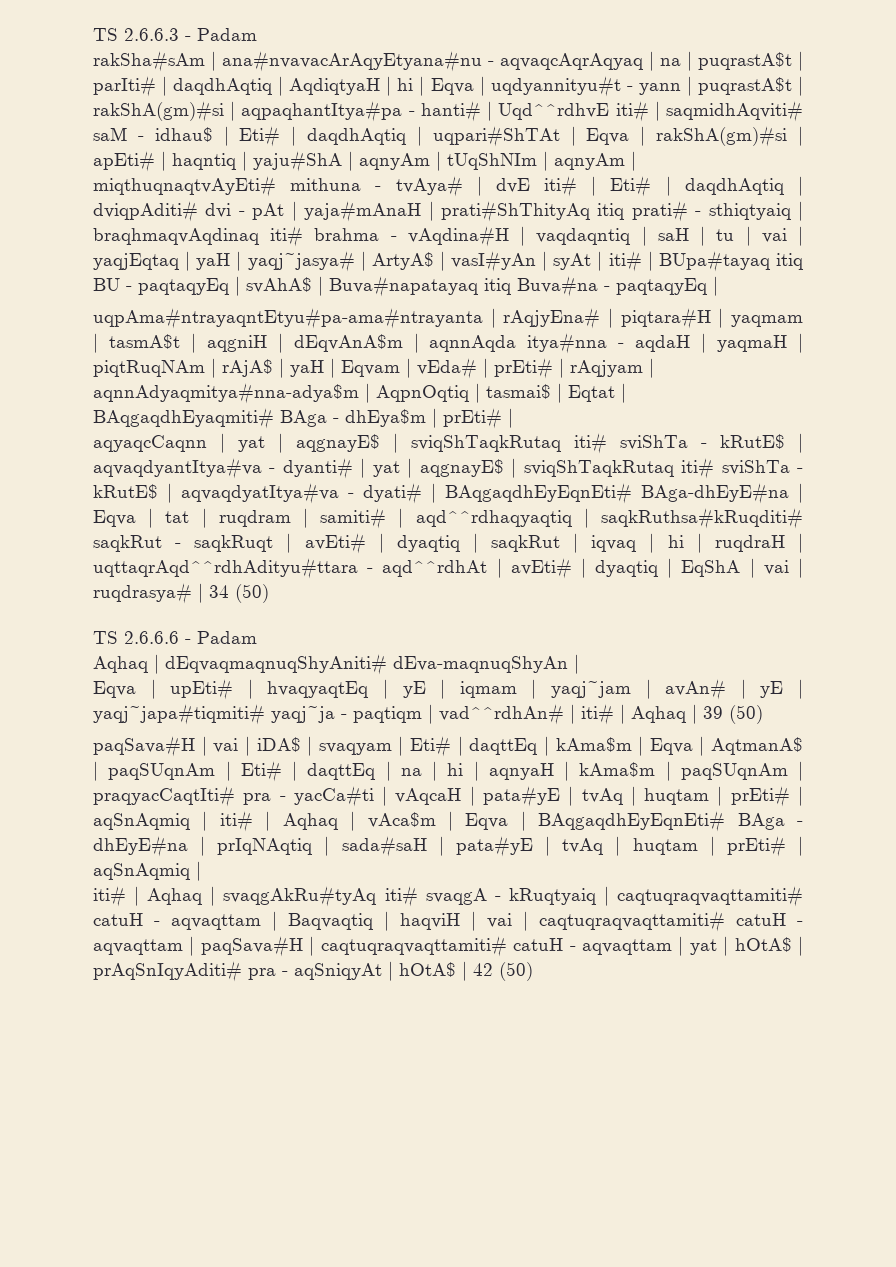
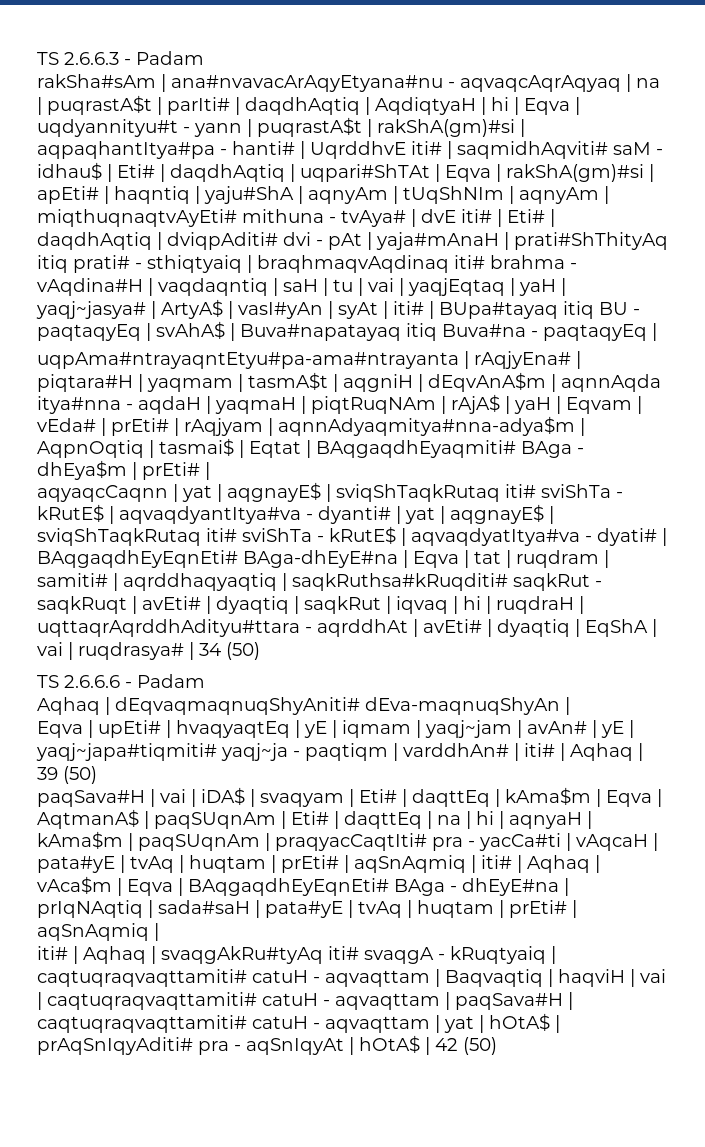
- rakSha#sAm | ana#nvavacArAqyEtyana#nu - aqvaqcAqrAqyaq | na | puqrastA$t | parIti# | daqdhAqtiq | AqdiqtyaH | hi | Eqva | uqdyannityu#t - yann | puqrastA$t | rakShA(gm)#si | aqpaqhantItya#pa - hanti# | Uqd^^rdhvE iti# | saqmidhAqviti# saM - idhau$ | Eti# | daqdhAqtiq | uqpari#ShTAt | Eqva | rakShA(gm)#si | apEti# | haqntiq | yaju#ShA | aqnyAm | tUqShNIm | aqnyAm | miqthuqnaqtvAyEti# mithuna - tvAya# | dvE iti# | Eti# | daqdhAqtiq | dviqpAditi# dvi - pAt | yaja#mAnaH | prati#ShThityAq itiq prati# - sthiqtyaiq | braqhmaqvAqdinaq iti# brahma - vAqdina#H | vaqdaqntiq | saH | tu | vai | yaqjEqtaq | yaH | yaqj~jasya# | ArtyA$ | vasI#yAn | syAt | iti# | BUpa#tayaq itiq BU - paqtaqyEq | svAhA$ | Buva#napatayaq itiq Buva#na - paqtaqyEq |
+ rakSha#sAm | ana#nvavacArAqyEtyana#nu - aqvaqcAqrAqyaq | na | puqrastA$t | parIti# | daqdhAqtiq | AqdiqtyaH | hi | Eqva | uqdyannityu#t - yann | puqrastA$t | rakShA(gm)#si | aqpaqhantItya#pa - hanti# | UqrddhvE iti# | saqmidhAqviti# saM - idhau$ | Eti# | daqdhAqtiq | uqpari#ShTAt | Eqva | rakShA(gm)#si | apEti# | haqntiq | yaju#ShA | aqnyAm | tUqShNIm | aqnyAm | miqthuqnaqtvAyEti# mithuna - tvAya# | dvE iti# | Eti# | daqdhAqtiq | dviqpAditi# dvi - pAt | yaja#mAnaH | prati#ShThityAq itiq prati# - sthiqtyaiq | braqhmaqvAqdinaq iti# brahma - vAqdina#H | vaqdaqntiq | saH | tu | vai | yaqjEqtaq | yaH | yaqj~jasya# | ArtyA$ | vasI#yAn | syAt | iti# | BUpa#tayaq itiq BU - paqtaqyEq | svAhA$ | Buva#napatayaq itiq Buva#na - paqtaqyEq |
- aqyaqcCaqnn | yat | aqgnayE$ | sviqShTaqkRutaq iti# sviShTa - kRutE$ | aqvaqdyantItya#va - dyanti# | yat | aqgnayE$ | sviqShTaqkRutaq iti# sviShTa - kRutE$ | aqvaqdyatItya#va - dyati# | BAqgaqdhEyEqnEti# BAga-dhEyE#na | Eqva | tat | ruqdram | samiti# | aqd^^rdhaqyaqtiq | saqkRuthsa#kRuqditi# saqkRut - saqkRuqt | avEti# | dyaqtiq | saqkRut | iqvaq | hi | ruqdraH | uqttaqrAqd^^rdhAdityu#ttara - aqd^^rdhAt | avEti# | dyaqtiq | EqShA | vai | ruqdrasya# | 34 (50)
+ aqyaqcCaqnn | yat | aqgnayE$ | sviqShTaqkRutaq iti# sviShTa - kRutE$ | aqvaqdyantItya#va - dyanti# | yat | aqgnayE$ | sviqShTaqkRutaq iti# sviShTa - kRutE$ | aqvaqdyatItya#va - dyati# | BAqgaqdhEyEqnEti# BAga-dhEyE#na | Eqva | tat | ruqdram | samiti# | aqrddhaqyaqtiq | saqkRuthsa#kRuqditi# saqkRut - saqkRuqt | avEti# | dyaqtiq | saqkRut | iqvaq | hi | ruqdraH | uqttaqrAqrddhAdityu#ttara - aqrddhAt | avEti# | dyaqtiq | EqShA | vai | ruqdrasya# | 34 (50)
- Eqva | upEti# | hvaqyaqtEq | yE | iqmam | yaqj~jam | avAn# | yE | yaqj~japa#tiqmiti# yaqj~ja - paqtiqm | vad^^rdhAn# | iti# | Aqhaq | 39 (50)
+ Eqva | upEti# | hvaqyaqtEq | yE | iqmam | yaqj~jam | avAn# | yE | yaqj~japa#tiqmiti# yaqj~ja - paqtiqm | varddhAn# | iti# | Aqhaq | 39 (50)
- iti# | Aqhaq | svaqgAkRu#tyAq iti# svaqgA - kRuqtyaiq | caqtuqraqvaqttamiti# catuH - aqvaqttam | Baqvaqtiq | haqviH | vai | caqtuqraqvaqttamiti# catuH - aqvaqttam | paqSava#H | caqtuqraqvaqttamiti# catuH - aqvaqttam | yat | hOtA$ | prAqSnIqyAditi# pra - aqSniqyAt | hOtA$ | 42 (50)
+ iti# | Aqhaq | svaqgAkRu#tyAq iti# svaqgA - kRuqtyaiq | caqtuqraqvaqttamiti# catuH - aqvaqttam | Baqvaqtiq | haqviH | vai | caqtuqraqvaqttamiti# catuH - aqvaqttam | paqSava#H | caqtuqraqvaqttamiti# catuH - aqvaqttam | yat | hOtA$ | prAqSnIqyAditi# pra - aqSnIqyAt | hOtA$ | 42 (50)

